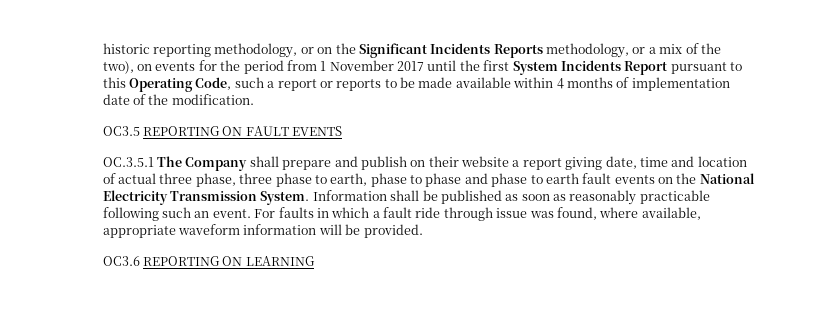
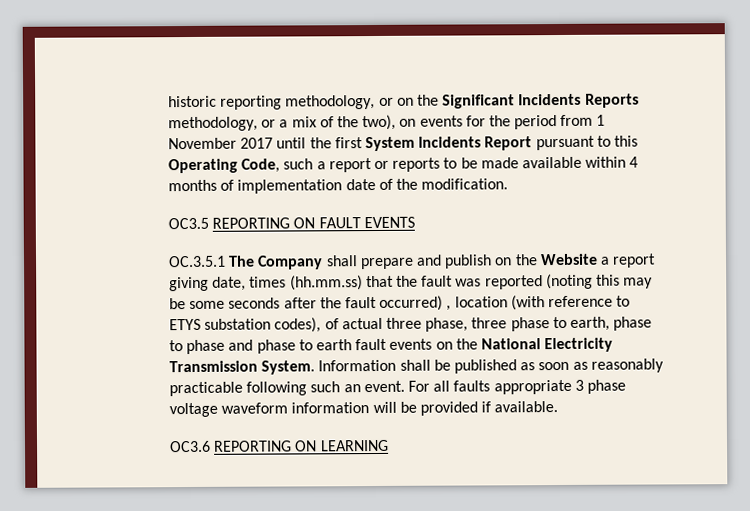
- OC.3.5.1 The Company shall prepare and publish on their website a report giving date, time and location of actual three phase, three phase to earth, phase to phase and phase to earth fault events on the National Electricity Transmission System.
+ OC.3.5.1 The Company shall prepare and publish on the Website a report giving date, times (hh.mm.ss) that the fault was reported (noting this may be some seconds after the fault occurred) , location (with reference to ETYS substation codes), of actual three phase, three phase to earth, phase to phase and phase to earth fault events on the National Electricity Transmission System.
- For faults in which a fault ride through issue was found, where available, appropriate waveform information will be provided.
+ For all faults appropriate 3 phase voltage waveform information will be provided if available.

